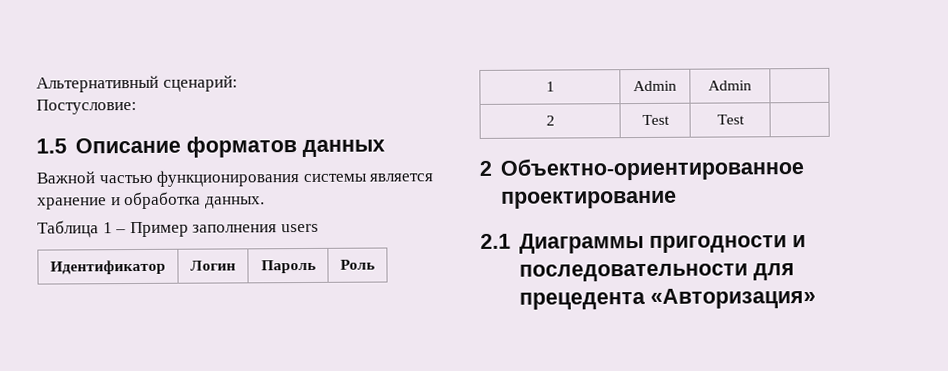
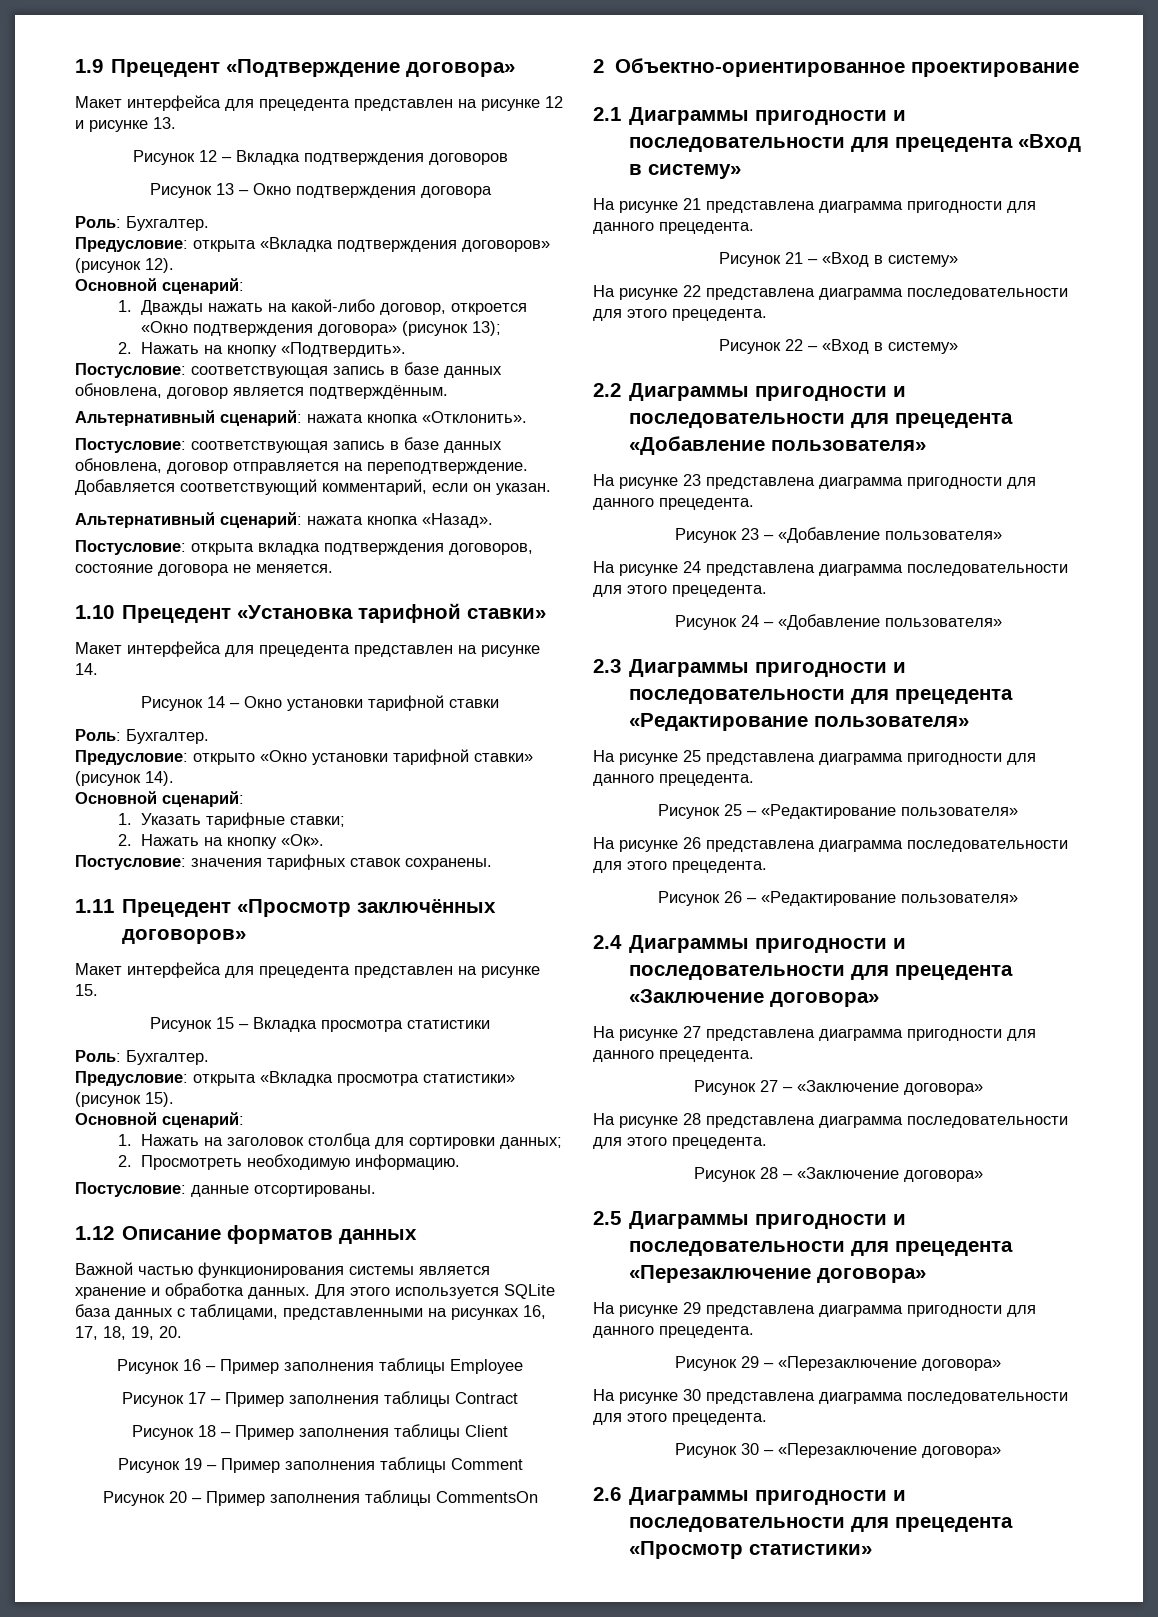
- Альтернативный сценарий:
- Постусловие:
- 1.5 Описание форматов данных
+ 1.9 Прецедент «Подтверждение договора»
+ Макет интерфейса для прецедента представлен на рисунке 12 и рисунке 13.
+ Рисунок 12 – Вкладка подтверждения договоров
+ Рисунок 13 – Окно подтверждения договора
+ Роль: Бухгалтер.
+ Предусловие: открыта «Вкладка подтверждения договоров» (рисунок 12).
+ Основной сценарий:
+ 1. Дважды нажать на какой-либо договор, откроется «Окно подтверждения договора» (рисунок 13);
+ 2. Нажать на кнопку «Подтвердить».
+ Постусловие: соответствующая запись в базе данных обновлена, договор является подтверждённым.
+ Альтернативный сценарий: нажата кнопка «Отклонить».
+ Постусловие: соответствующая запись в базе данных обновлена, договор отправляется на переподтверждение. Добавляется соответствующий комментарий, если он указан.
+ Альтернативный сценарий: нажата кнопка «Назад».
+ Постусловие: открыта вкладка подтверждения договоров, состояние договора не меняется.
+ 1.10 Прецедент «Установка тарифной ставки»
+ Макет интерфейса для прецедента представлен на рисунке 14.
+ Рисунок 14 – Окно установки тарифной ставки
+ Роль: Бухгалтер.
+ Предусловие: открыто «Окно установки тарифной ставки» (рисунок 14).
+ Основной сценарий:
+ 1. Указать тарифные ставки;
+ 2. Нажать на кнопку «Ок».
+ Постусловие: значения тарифных ставок сохранены.
+ 1.11 Прецедент «Просмотр заключённых договоров»
+ Макет интерфейса для прецедента представлен на рисунке 15.
+ Рисунок 15 – Вкладка просмотра статистики
+ Роль: Бухгалтер.
+ Предусловие: открыта «Вкладка просмотра статистики» (рисунок 15).
+ Основной сценарий:
+ 1. Нажать на заголовок столбца для сортировки данных;
+ 2. Просмотреть необходимую информацию.
+ Постусловие: данные отсортированы.
+ 1.12 Описание форматов данных
- Важной частью функционирования системы является хранение и обработка данных.
- Таблица 1 – Пример заполнения users
- Идентификатор | Логин | Пароль | Роль
- 1 | Admin | Admin |
- 2 | Test | Test |
+ Важной частью функционирования системы является хранение и обработка данных. Для этого используется SQLite база данных с таблицами, представленными на рисунках 16, 17, 18, 19, 20.
+ Рисунок 16 – Пример заполнения таблицы Employee
+ Рисунок 17 – Пример заполнения таблицы Contract
+ Рисунок 18 – Пример заполнения таблицы Client
+ Рисунок 19 – Пример заполнения таблицы Comment
+ Рисунок 20 – Пример заполнения таблицы CommentsOn
- 2.1 Диаграммы пригодности и последовательности для прецедента «Авторизация»
+ 2.1 Диаграммы пригодности и последовательности для прецедента «Вход в систему»
+ На рисунке 21 представлена диаграмма пригодности для данного прецедента.
+ Рисунок 21 – «Вход в систему»
+ На рисунке 22 представлена диаграмма последовательности для этого прецедента.
+ Рисунок 22 – «Вход в систему»
+ 2.2 Диаграммы пригодности и последовательности для прецедента «Добавление пользователя»
+ На рисунке 23 представлена диаграмма пригодности для данного прецедента.
+ Рисунок 23 – «Добавление пользователя»
+ На рисунке 24 представлена диаграмма последовательности для этого прецедента.
+ Рисунок 24 – «Добавление пользователя»
+ 2.3 Диаграммы пригодности и последовательности для прецедента «Редактирование пользователя»
+ На рисунке 25 представлена диаграмма пригодности для данного прецедента.
+ Рисунок 25 – «Редактирование пользователя»
+ На рисунке 26 представлена диаграмма последовательности для этого прецедента.
+ Рисунок 26 – «Редактирование пользователя»
+ 2.4 Диаграммы пригодности и последовательности для прецедента «Заключение договора»
+ На рисунке 27 представлена диаграмма пригодности для данного прецедента.
+ Рисунок 27 – «Заключение договора»
+ На рисунке 28 представлена диаграмма последовательности для этого прецедента.
+ Рисунок 28 – «Заключение договора»
+ 2.5 Диаграммы пригодности и последовательности для прецедента «Перезаключение договора»
+ На рисунке 29 представлена диаграмма пригодности для данного прецедента.
+ Рисунок 29 – «Перезаключение договора»
+ На рисунке 30 представлена диаграмма последовательности для этого прецедента.
+ Рисунок 30 – «Перезаключение договора»
+ 2.6 Диаграммы пригодности и последовательности для прецедента «Просмотр статистики»

